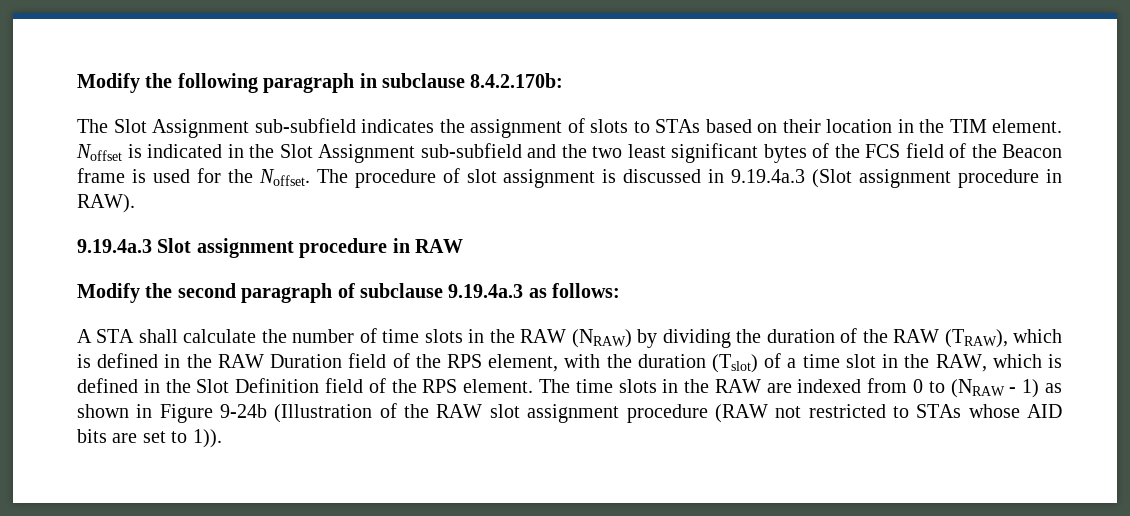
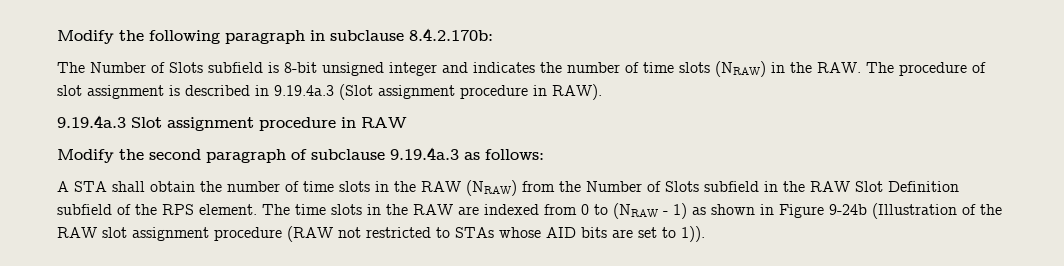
- The Slot Assignment sub-subfield indicates the assignment of slots to STAs based on their location in the TIM element. Noffset is indicated in the Slot Assignment sub-subfield and the two least significant bytes of the FCS field of the Beacon frame is used for the Noffset. The procedure of slot assignment is discussed in 9.19.4a.3 (Slot assignment procedure in RAW).
+ The Number of Slots subfield is 8-bit unsigned integer and indicates the number of time slots (NRAW) in the RAW. The procedure of slot assignment is described in 9.19.4a.3 (Slot assignment procedure in RAW).
- A STA shall calculate the number of time slots in the RAW (NRAW) by dividing the duration of the RAW (TRAW), which is defined in the RAW Duration field of the RPS element, with the duration (Tslot) of a time slot in the RAW, which is defined in the Slot Definition field of the RPS element.
+ A STA shall obtain the number of time slots in the RAW (NRAW) from the Number of Slots subfield in the RAW Slot Definition subfield of the RPS element.

